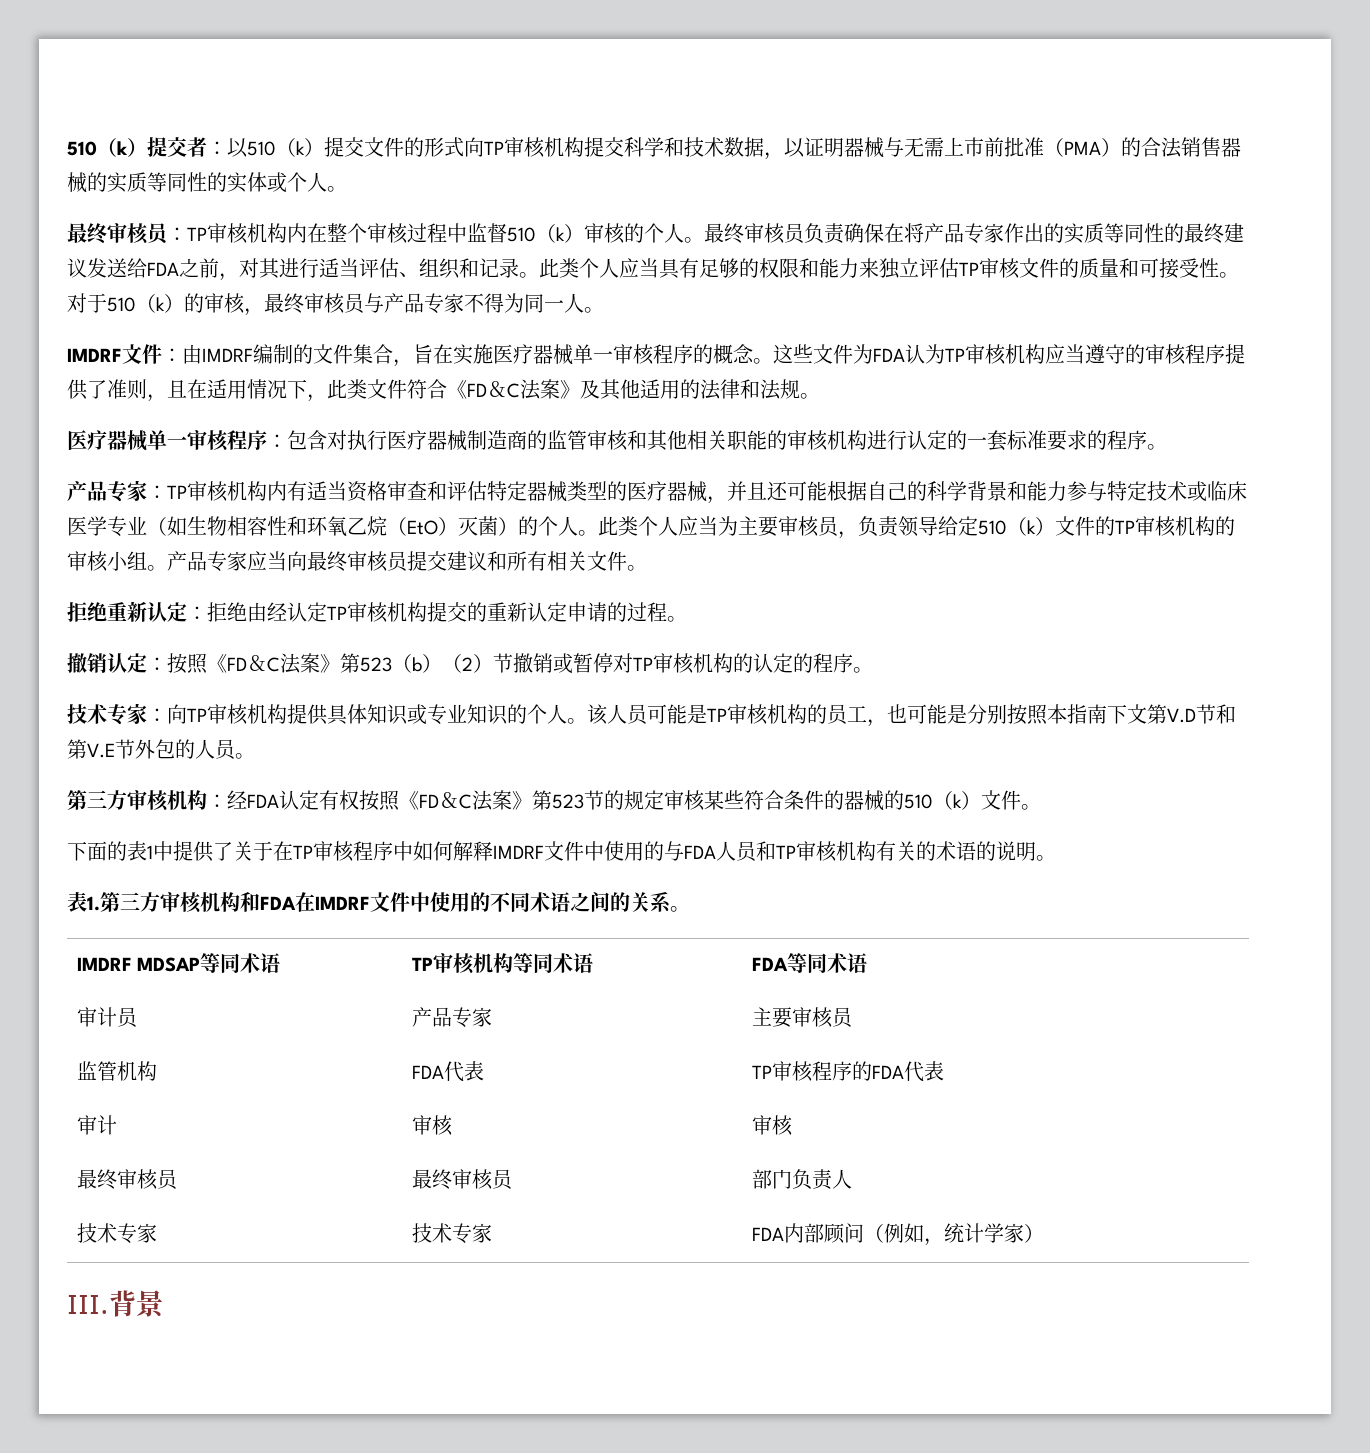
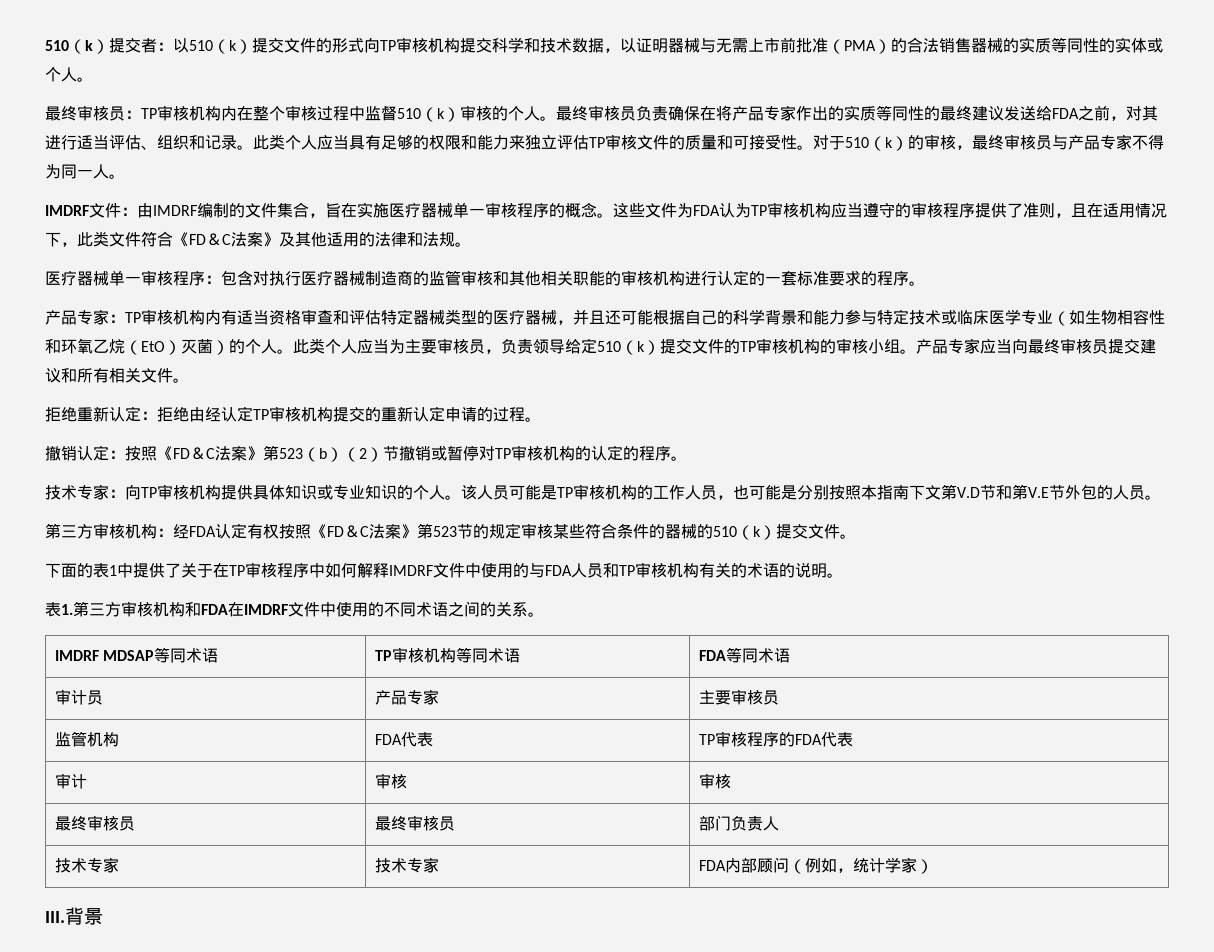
- 此类个人应当为主要审核员，负责领导给定510（k）文件的TP审核机构的审核小组。
+ 此类个人应当为主要审核员，负责领导给定510（k）提交文件的TP审核机构的审核小组。
- 该人员可能是TP审核机构的员工，也可能是分别按照本指南下文第V.D节和第V.E节外包的人员。
+ 该人员可能是TP审核机构的工作人员，也可能是分别按照本指南下文第V.D节和第V.E节外包的人员。
- 第三方审核机构：经FDA认定有权按照《FD＆C法案》第523节的规定审核某些符合条件的器械的510（k）文件。
+ 第三方审核机构：经FDA认定有权按照《FD＆C法案》第523节的规定审核某些符合条件的器械的510（k）提交文件。

